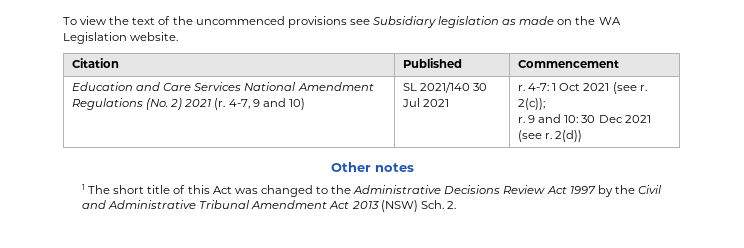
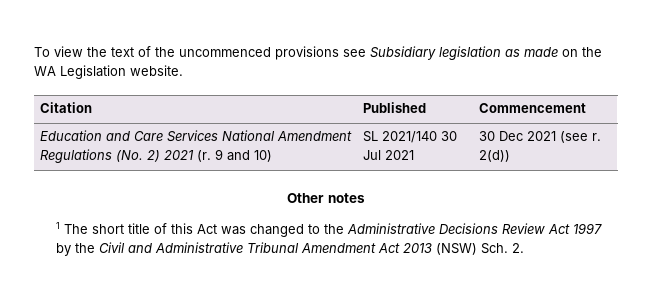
- Education and Care Services National Amendment Regulations (No. 2) 2021 (r. 4-7, 9 and 10) | SL 2021/140 30 Jul 2021 | r. 4-7: 1 Oct 2021 (see r. 2(c));
- r. 9 and 10: 30 Dec 2021 (see r. 2(d))
+ Education and Care Services National Amendment Regulations (No. 2) 2021 (r. 9 and 10) | SL 2021/140 30 Jul 2021 | 30 Dec 2021 (see r. 2(d))

